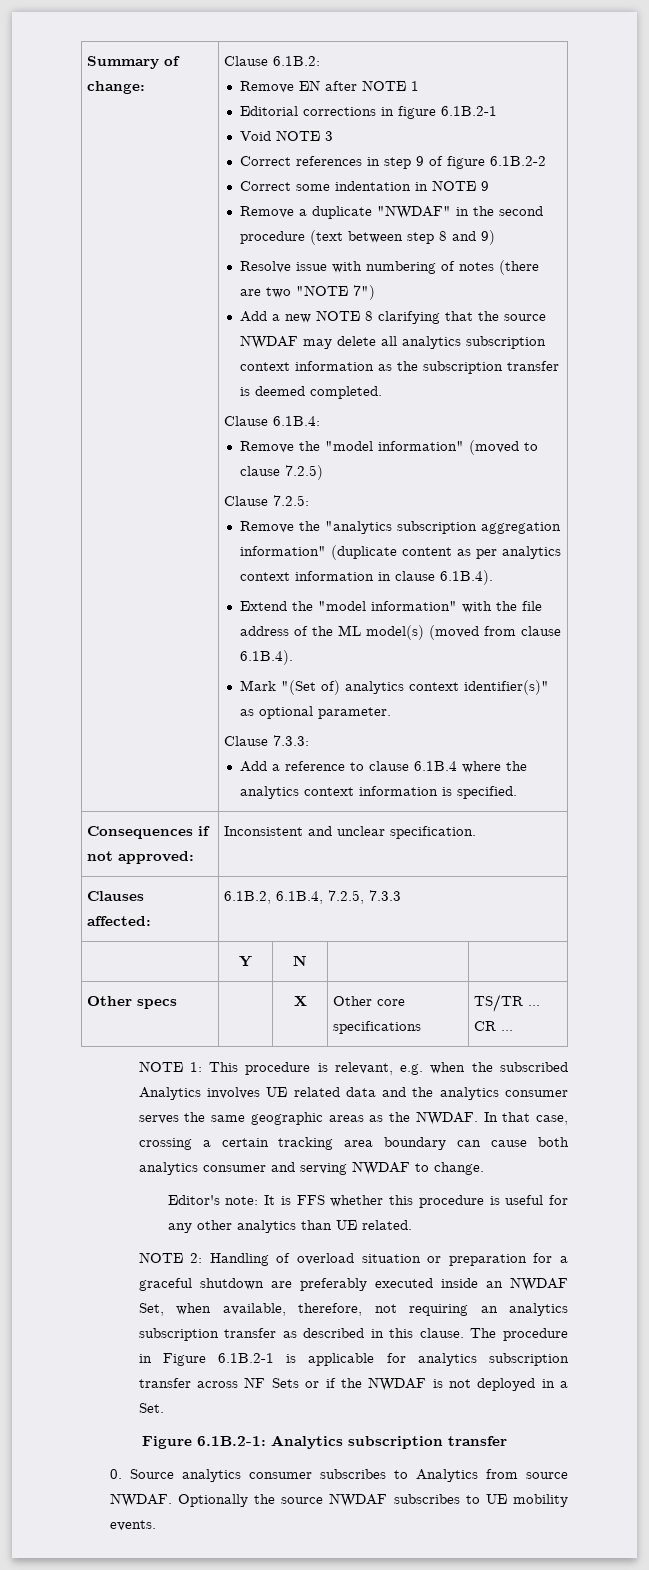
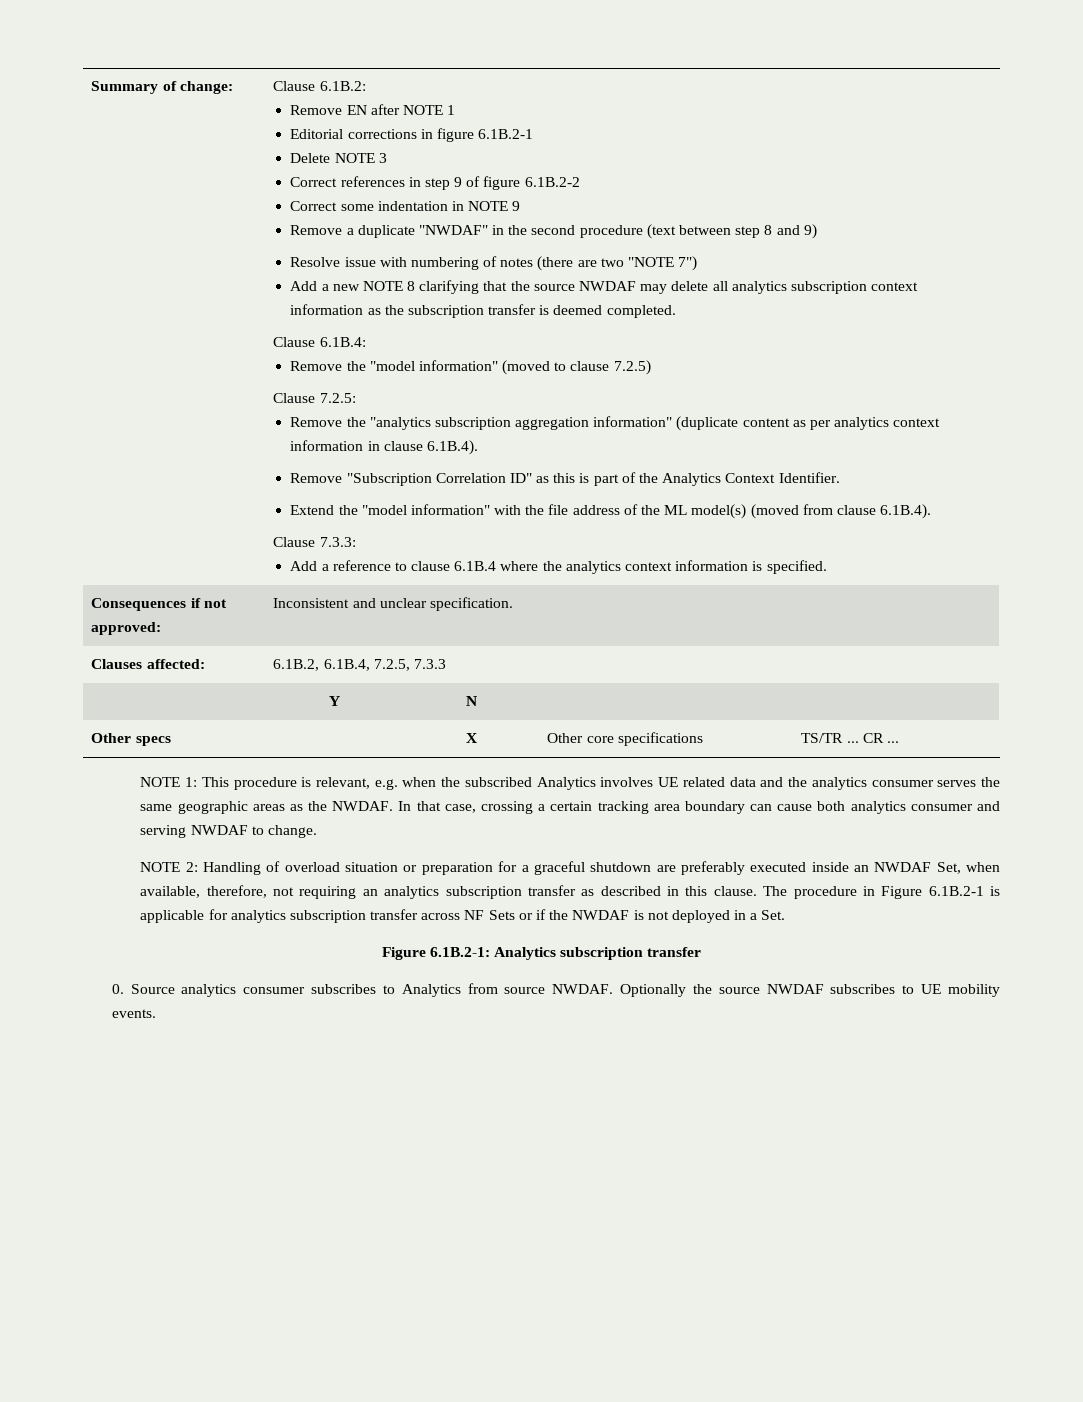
- Void NOTE 3
+ Delete NOTE 3
+ Remove "Subscription Correlation ID" as this is part of the Analytics Context Identifier.
- Mark "(Set of) analytics context identifier(s)" as optional parameter.
- Editor's note: It is FFS whether this procedure is useful for any other analytics than UE related.

